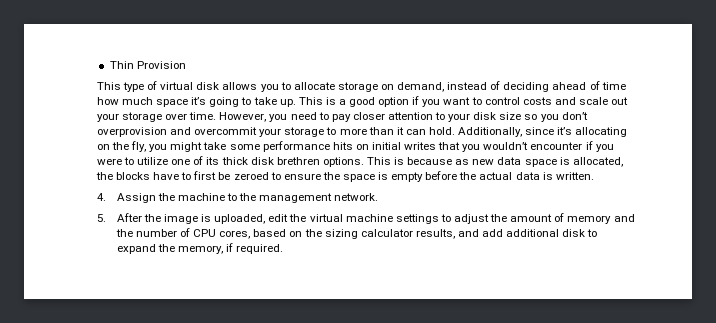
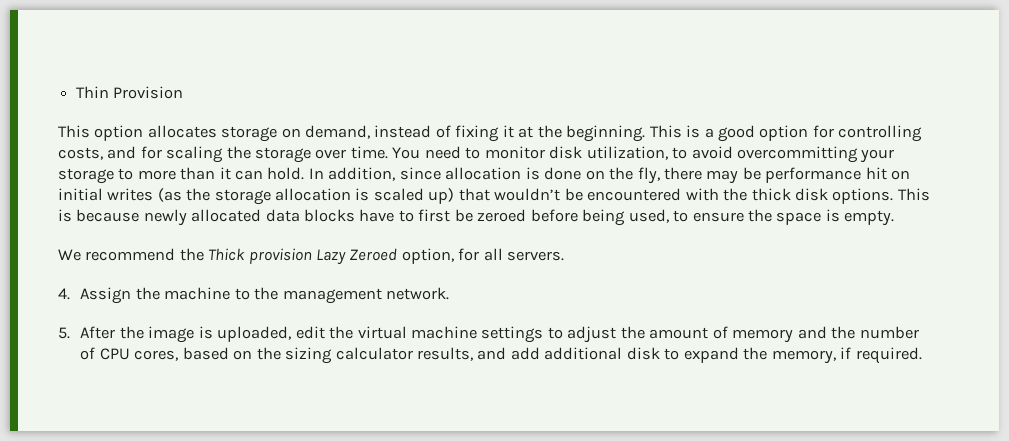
- This type of virtual disk allows you to allocate storage on demand, instead of deciding ahead of time how much space it’s going to take up.
+ This option allocates storage on demand, instead of fixing it at the beginning.
- This is a good option if you want to control costs and scale out your storage over time. However, you need to pay closer attention to your disk size so you don’t overprovision and overcommit your storage to more than it can hold.
+ This is a good option for controlling costs, and for scaling the storage over time. You need to monitor disk utilization, to avoid overcommitting your storage to more than it can hold.
- Additionally, since it’s allocating on the fly, you might take some performance hits on initial writes that you wouldn’t encounter if you were to utilize one of its thick disk brethren options.
+ In addition, since allocation is done on the fly, there may be performance hit on initial writes (as the storage allocation is scaled up) that wouldn’t be encountered with the thick disk options.
- This is because as new data space is allocated, the blocks have to first be zeroed to ensure the space is empty before the actual data is written.
+ This is because newly allocated data blocks have to first be zeroed before being used, to ensure the space is empty.
+ We recommend the Thick provision Lazy Zeroed option, for all servers.

